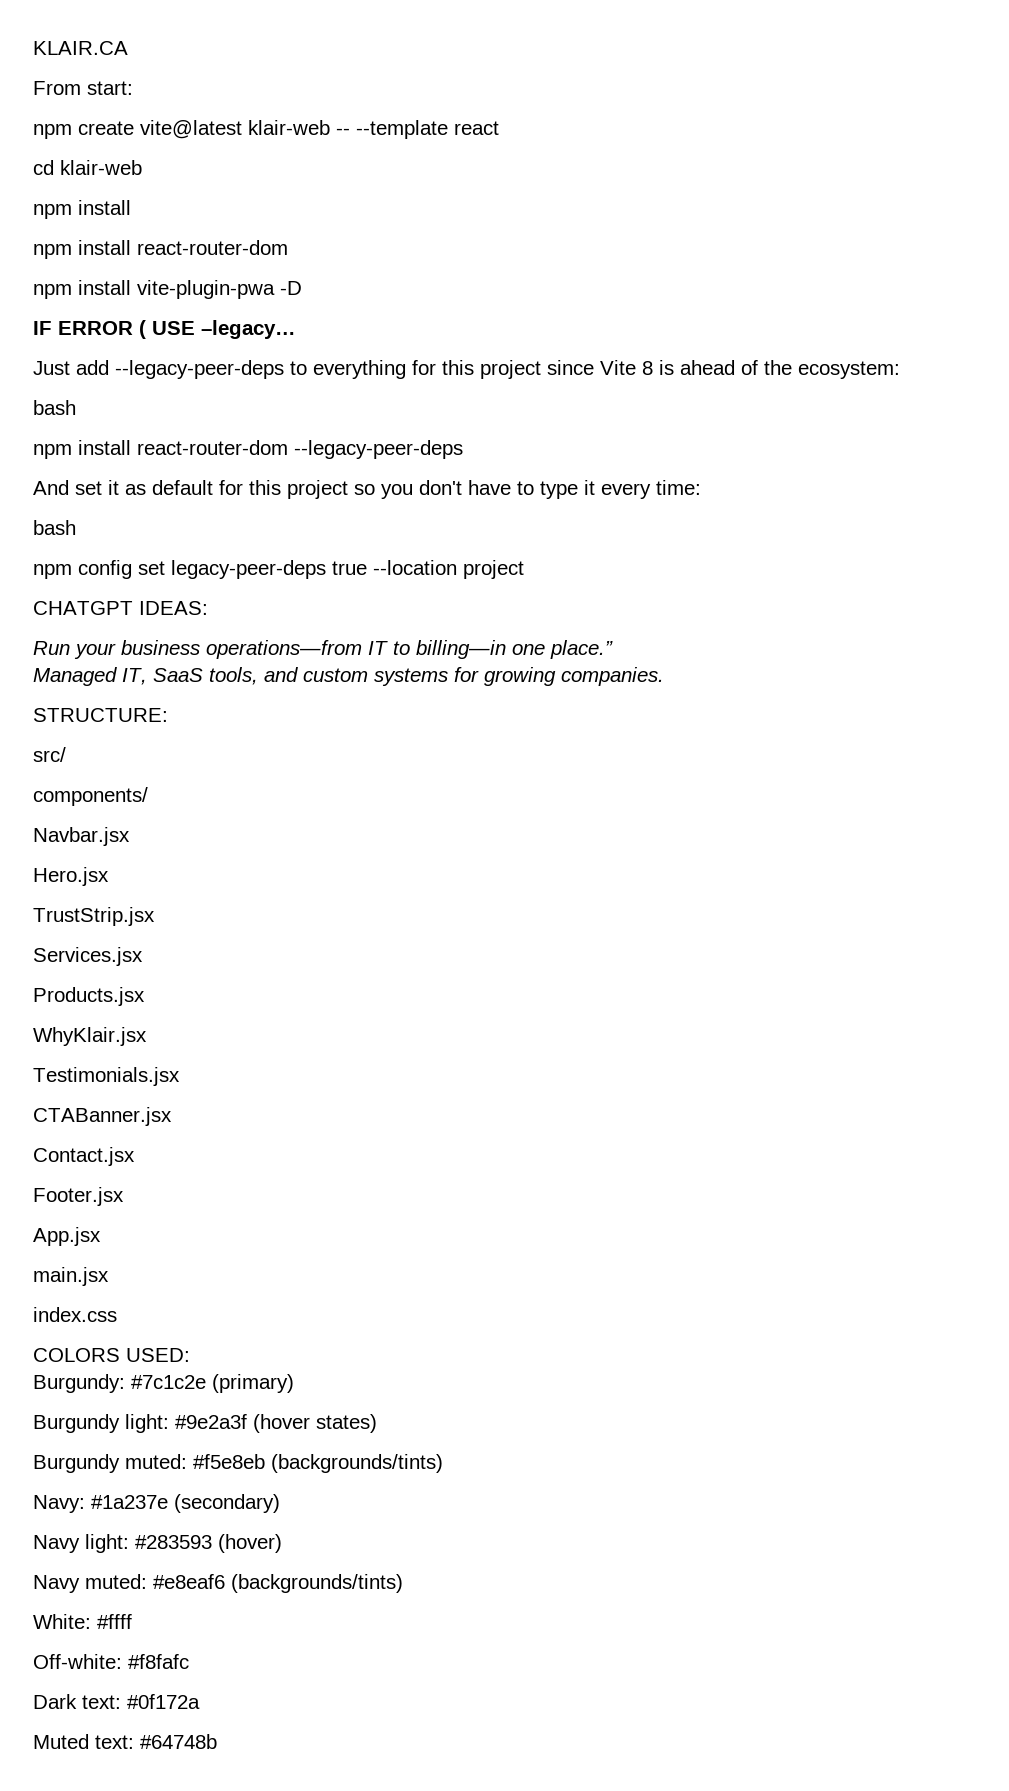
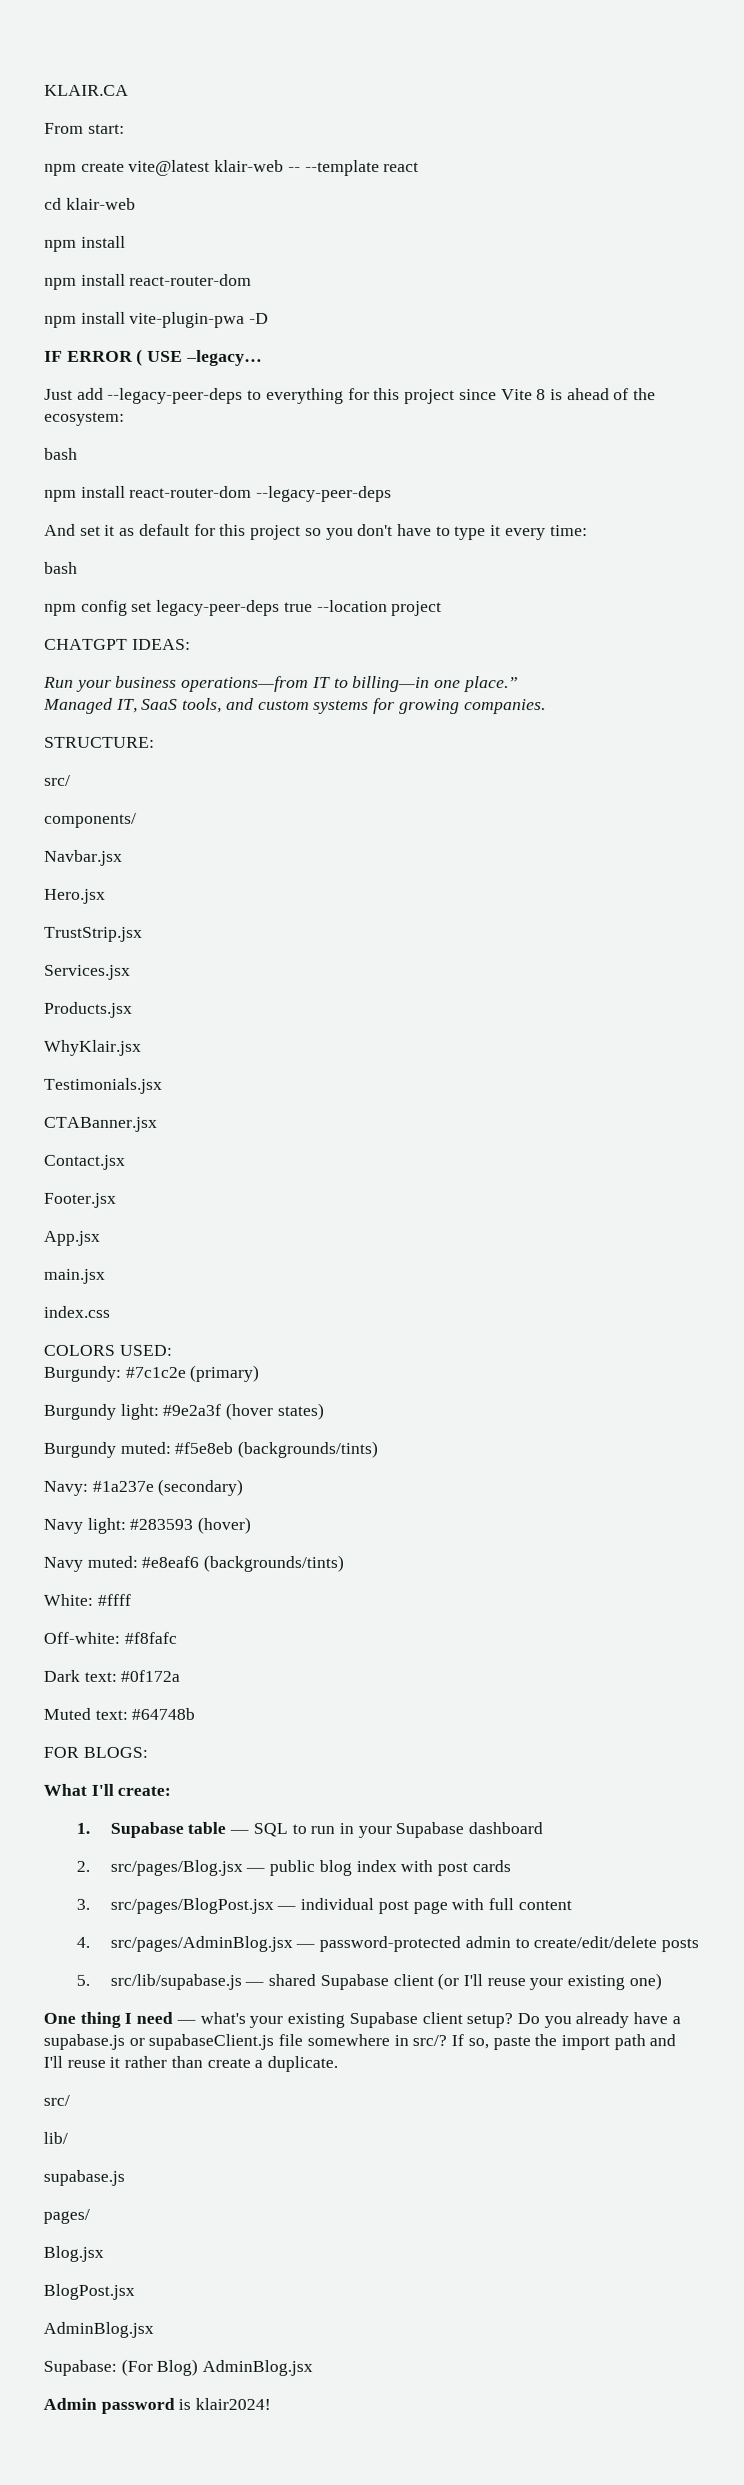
+ FOR BLOGS:
+ What I'll create:
+ 1. Supabase table — SQL to run in your Supabase dashboard
+ 2. src/pages/Blog.jsx — public blog index with post cards
+ 3. src/pages/BlogPost.jsx — individual post page with full content
+ 4. src/pages/AdminBlog.jsx — password-protected admin to create/edit/delete posts
+ 5. src/lib/supabase.js — shared Supabase client (or I'll reuse your existing one)
+ One thing I need — what's your existing Supabase client setup? Do you already have a supabase.js or supabaseClient.js file somewhere in src/? If so, paste the import path and I'll reuse it rather than create a duplicate.
+ src/
+ lib/
+ supabase.js
+ pages/
+ Blog.jsx
+ BlogPost.jsx
+ AdminBlog.jsx
+ Supabase: (For Blog) AdminBlog.jsx
+ Admin password is klair2024!

